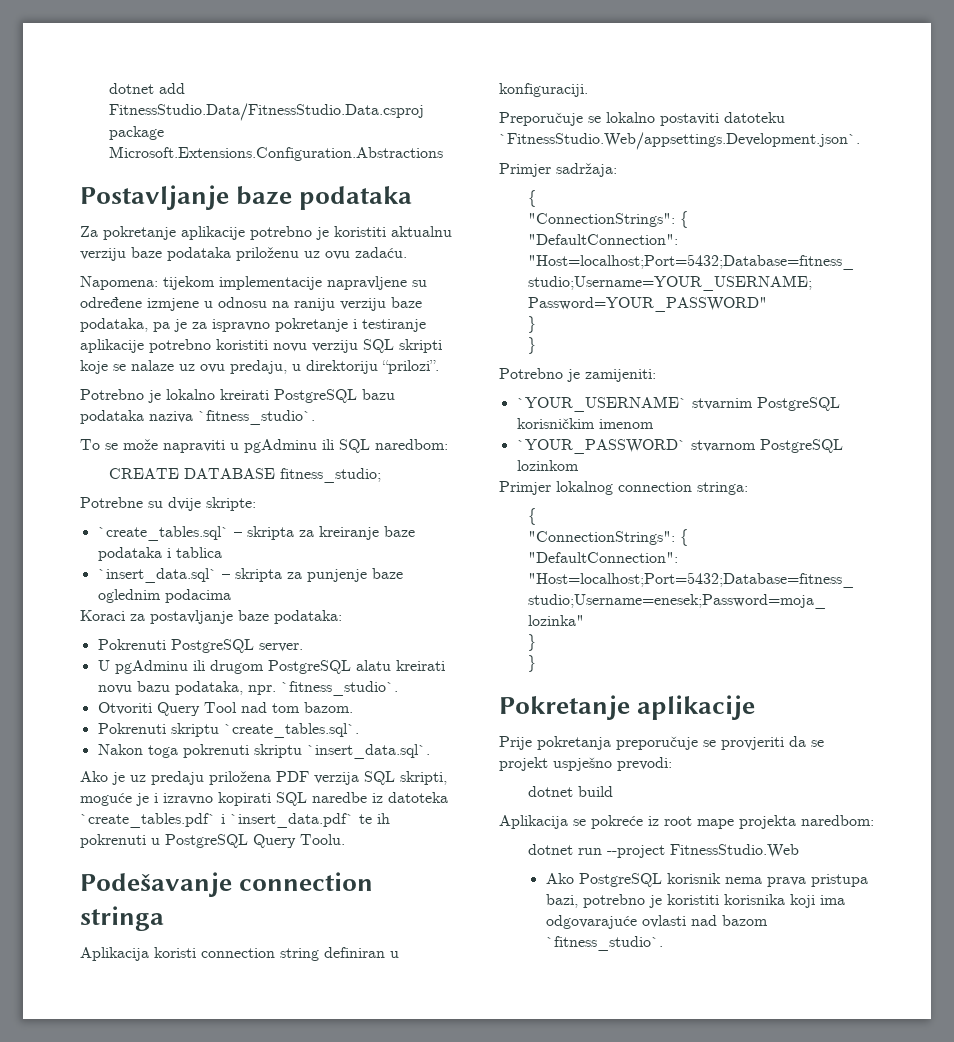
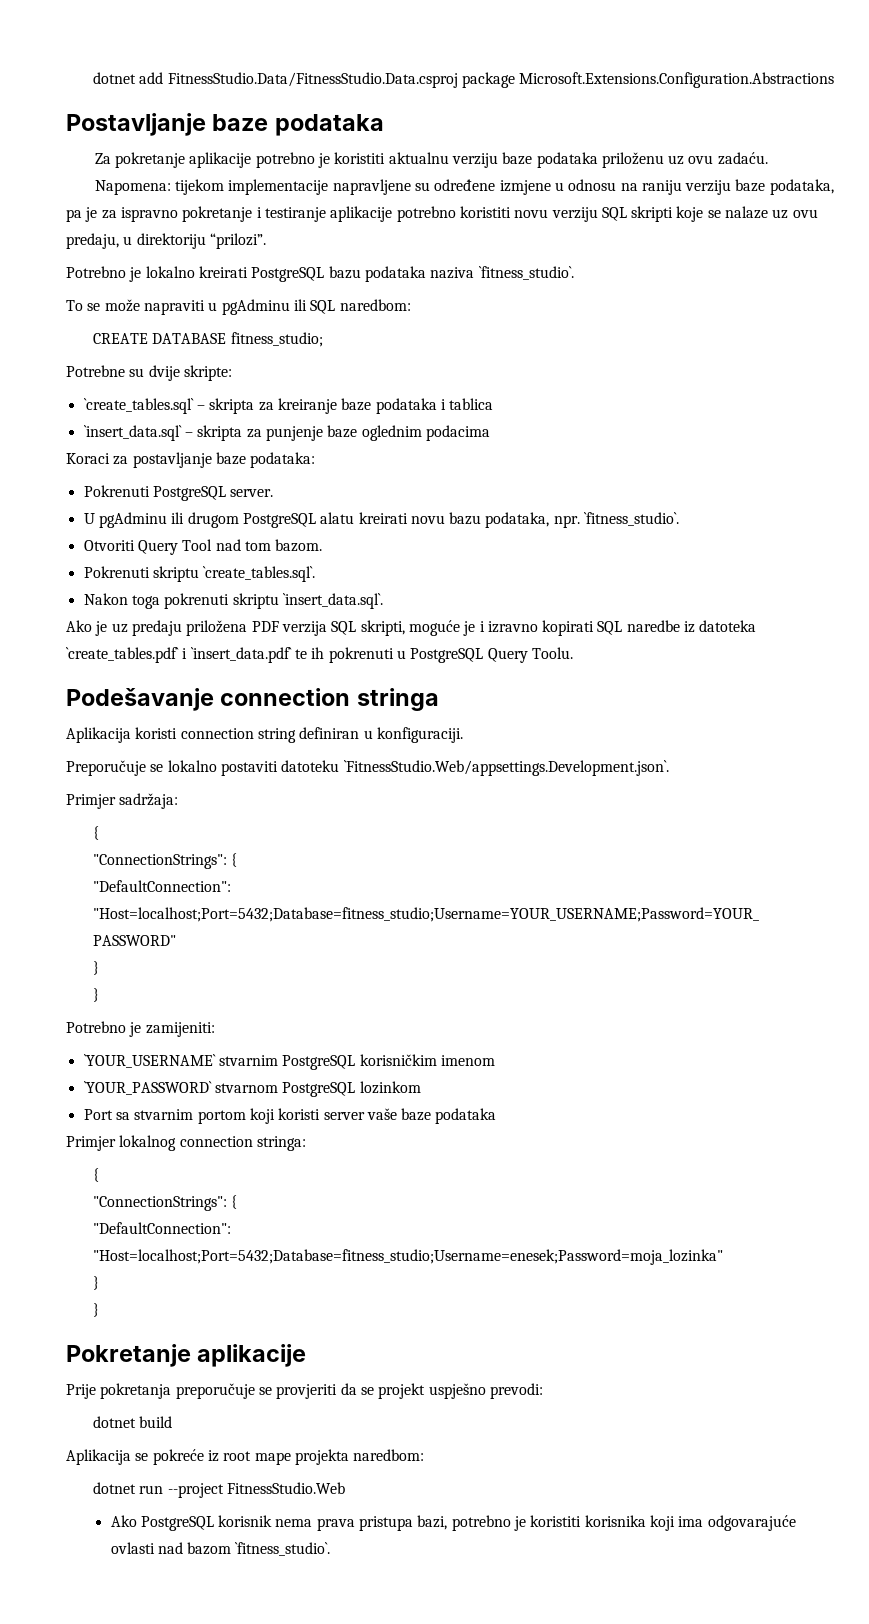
+ Port sa stvarnim portom koji koristi server vaše baze podataka

